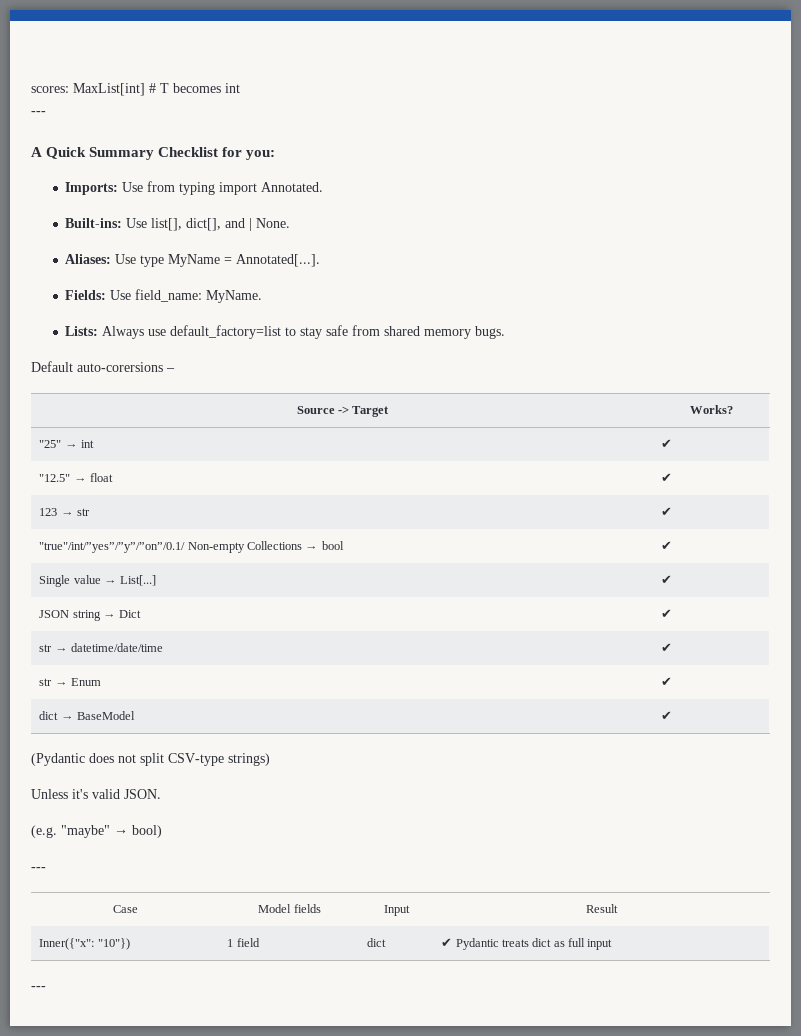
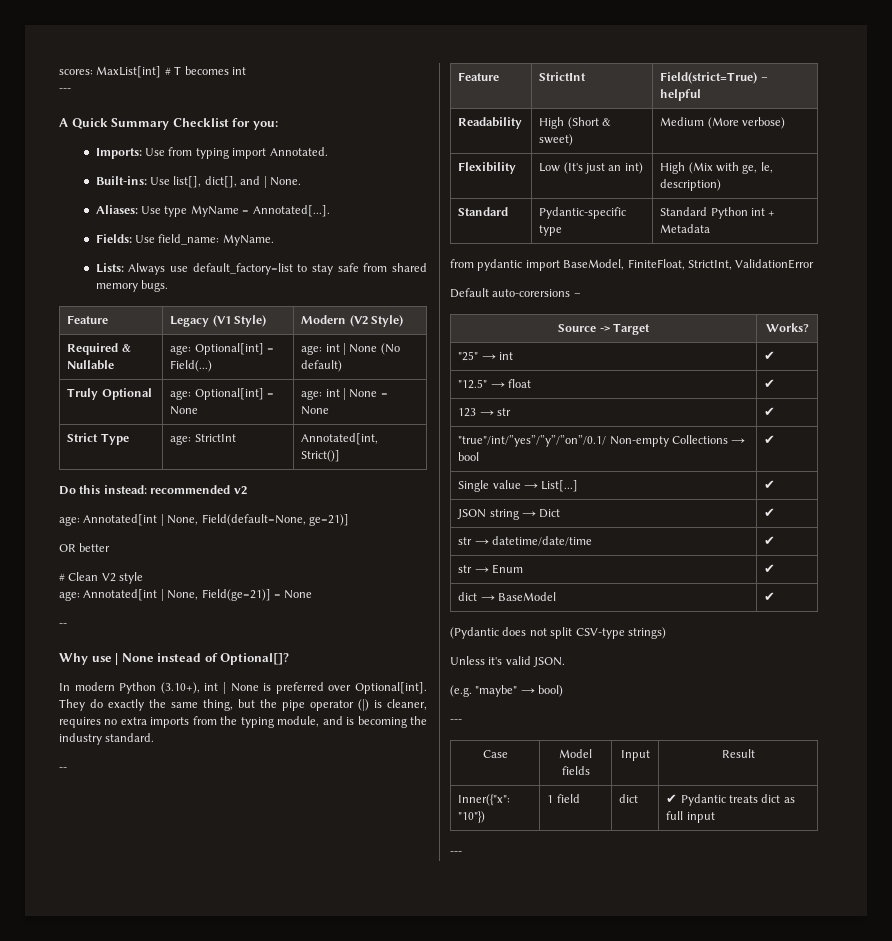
+ Feature | Legacy (V1 Style) | Modern (V2 Style)
+ Required & Nullable | age: Optional[int] = Field(...) | age: int | None (No default)
+ Truly Optional | age: Optional[int] = None | age: int | None = None
+ Strict Type | age: StrictInt | Annotated[int, Strict()]
+ Do this instead: recommended v2
+ age: Annotated[int | None, Field(default=None, ge=21)]
+ OR better
+ # Clean V2 style
+ age: Annotated[int | None, Field(ge=21)] = None
+ --
+ Why use | None instead of Optional[]?
+ In modern Python (3.10+), int | None is preferred over Optional[int]. They do exactly the same thing, but the pipe operator (|) is cleaner, requires no extra imports from the typing module, and is becoming the industry standard.
+ --
+ Feature | StrictInt | Field(strict=True) – helpful
+ Readability | High (Short & sweet) | Medium (More verbose)
+ Flexibility | Low (It's just an int) | High (Mix with ge, le, description)
+ Standard | Pydantic-specific type | Standard Python int + Metadata
+ from pydantic import BaseModel, FiniteFloat, StrictInt, ValidationError

